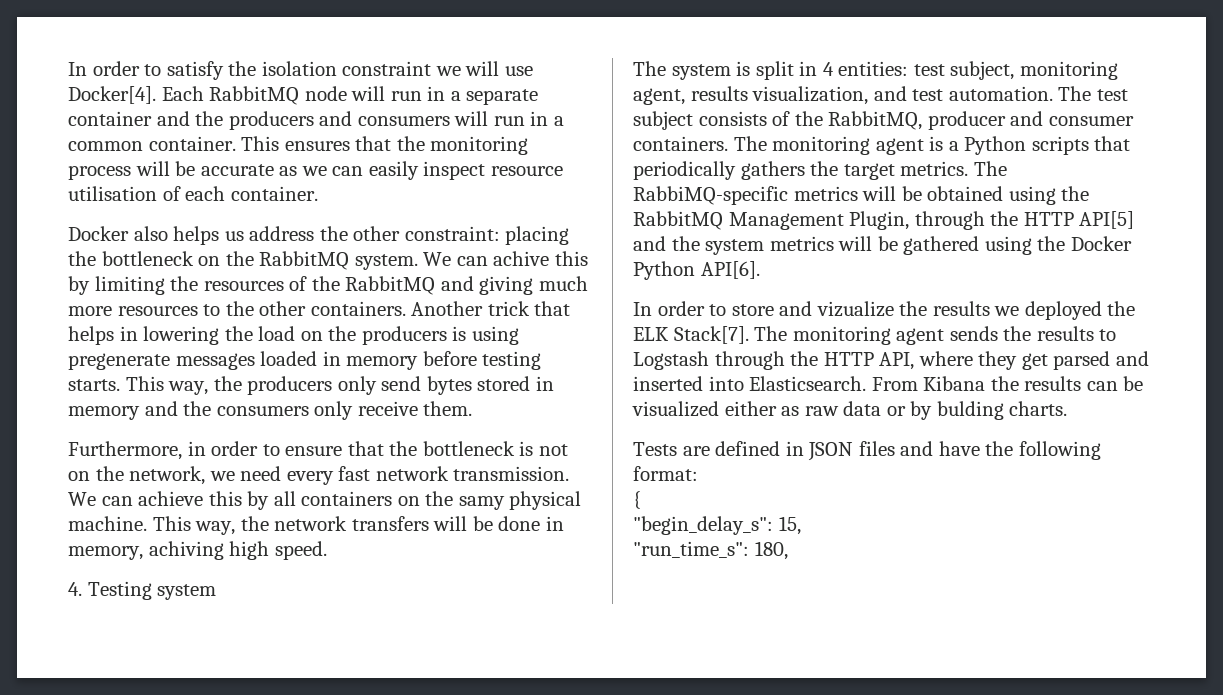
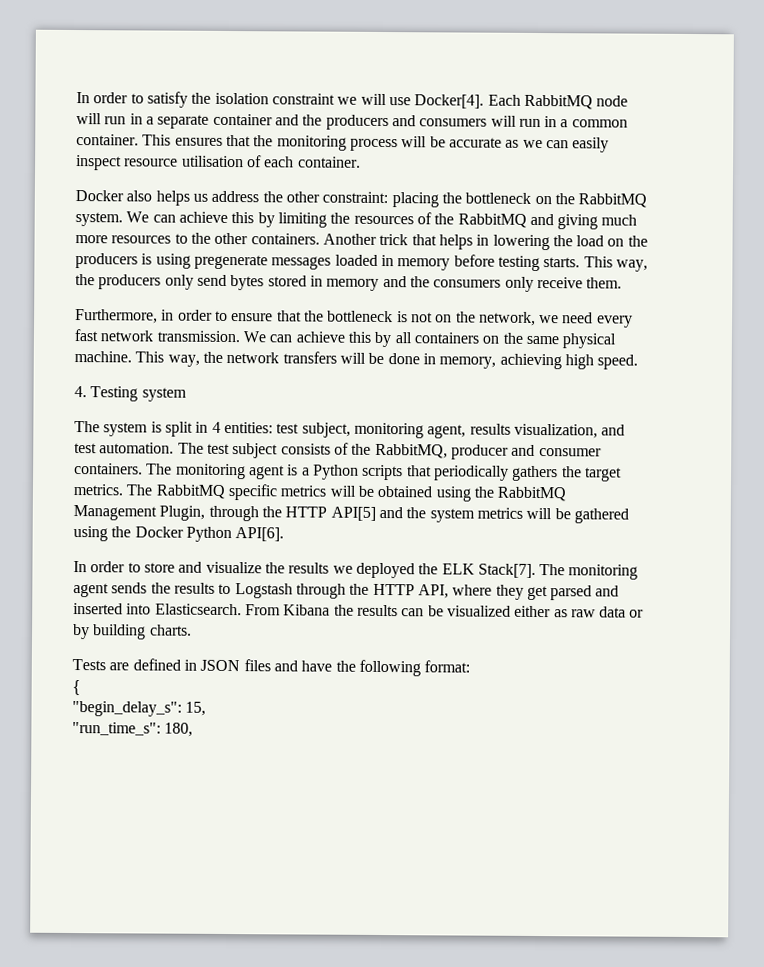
- We can achive this by limiting the resources of the RabbitMQ and giving much more resources to the other containers.
+ We can achieve this by limiting the resources of the RabbitMQ and giving much more resources to the other containers.
- We can achieve this by all containers on the samy physical machine.
+ We can achieve this by all containers on the same physical machine.
- This way, the network transfers will be done in memory, achiving high speed.
+ This way, the network transfers will be done in memory, achieving high speed.
- The RabbiMQ-specific metrics will be obtained using the RabbitMQ Management Plugin, through the HTTP API[5] and the system metrics will be gathered using the Docker Python API[6].
+ The RabbitMQ specific metrics will be obtained using the RabbitMQ Management Plugin, through the HTTP API[5] and the system metrics will be gathered using the Docker Python API[6].
- In order to store and vizualize the results we deployed the ELK Stack[7].
+ In order to store and visualize the results we deployed the ELK Stack[7].
- From Kibana the results can be visualized either as raw data or by bulding charts.
+ From Kibana the results can be visualized either as raw data or by building charts.

